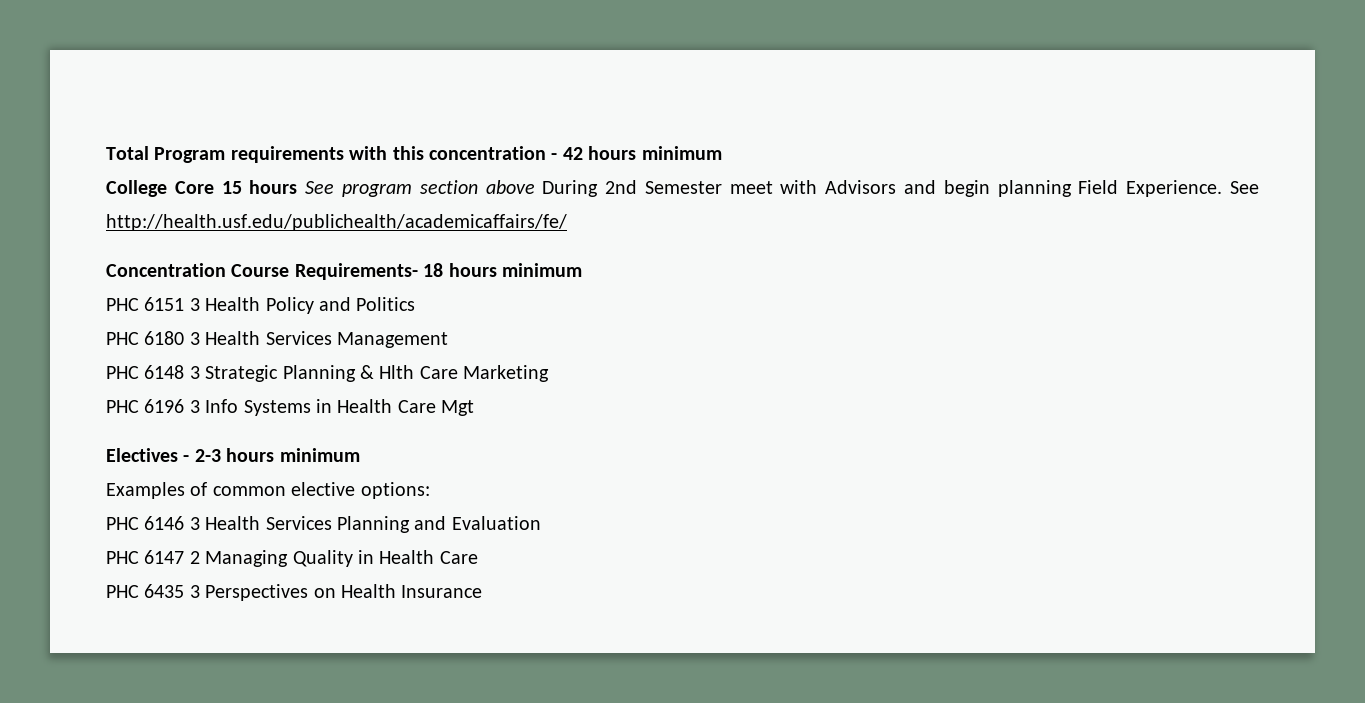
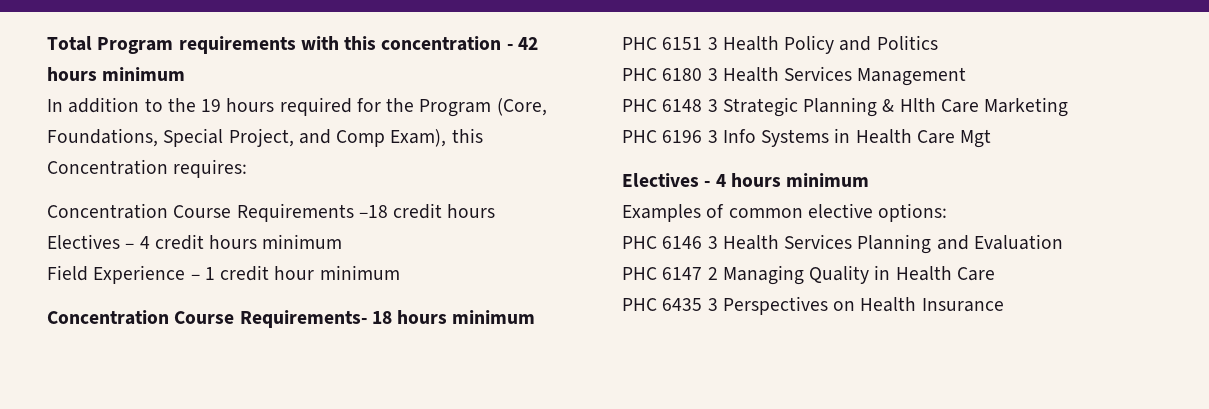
- College Core 15 hours See program section above During 2nd Semester meet with Advisors and begin planning Field Experience. See http://health.usf.edu/publichealth/academicaffairs/fe/
+ In addition to the 19 hours required for the Program (Core, Foundations, Special Project, and Comp Exam), this Concentration requires:
+ Concentration Course Requirements –18 credit hours
+ Electives – 4 credit hours minimum
+ Field Experience – 1 credit hour minimum
- Electives - 2-3 hours minimum
+ Electives - 4 hours minimum

